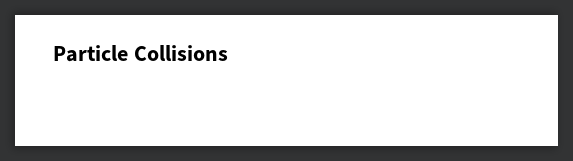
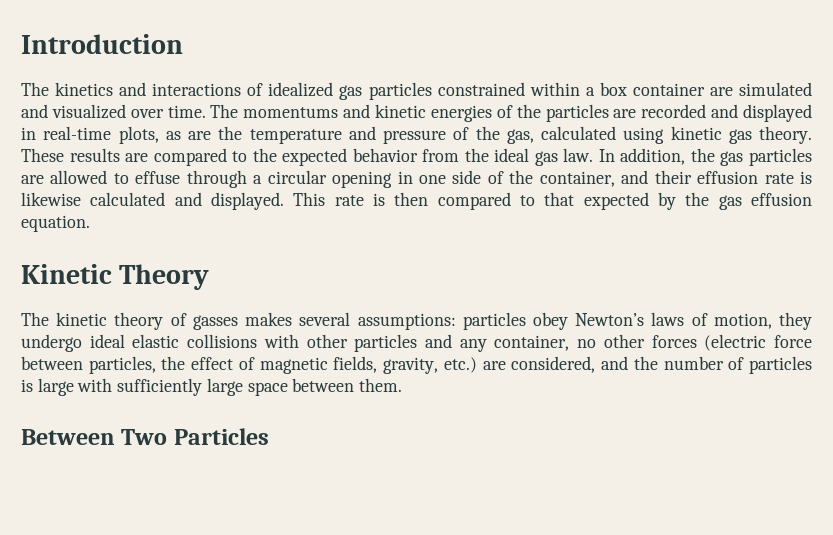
- Particle Collisions
+ Introduction
+ The kinetics and interactions of idealized gas particles constrained within a box container are simulated and visualized over time. The momentums and kinetic energies of the particles are recorded and displayed in real-time plots, as are the temperature and pressure of the gas, calculated using kinetic gas theory. These results are compared to the expected behavior from the ideal gas law. In addition, the gas particles are allowed to effuse through a circular opening in one side of the container, and their effusion rate is likewise calculated and displayed. This rate is then compared to that expected by the gas effusion equation.
+ Kinetic Theory
+ The kinetic theory of gasses makes several assumptions: particles obey Newton’s laws of motion, they undergo ideal elastic collisions with other particles and any container, no other forces (electric force between particles, the effect of magnetic fields, gravity, etc.) are considered, and the number of particles is large with sufficiently large space between them.
+ Between Two Particles

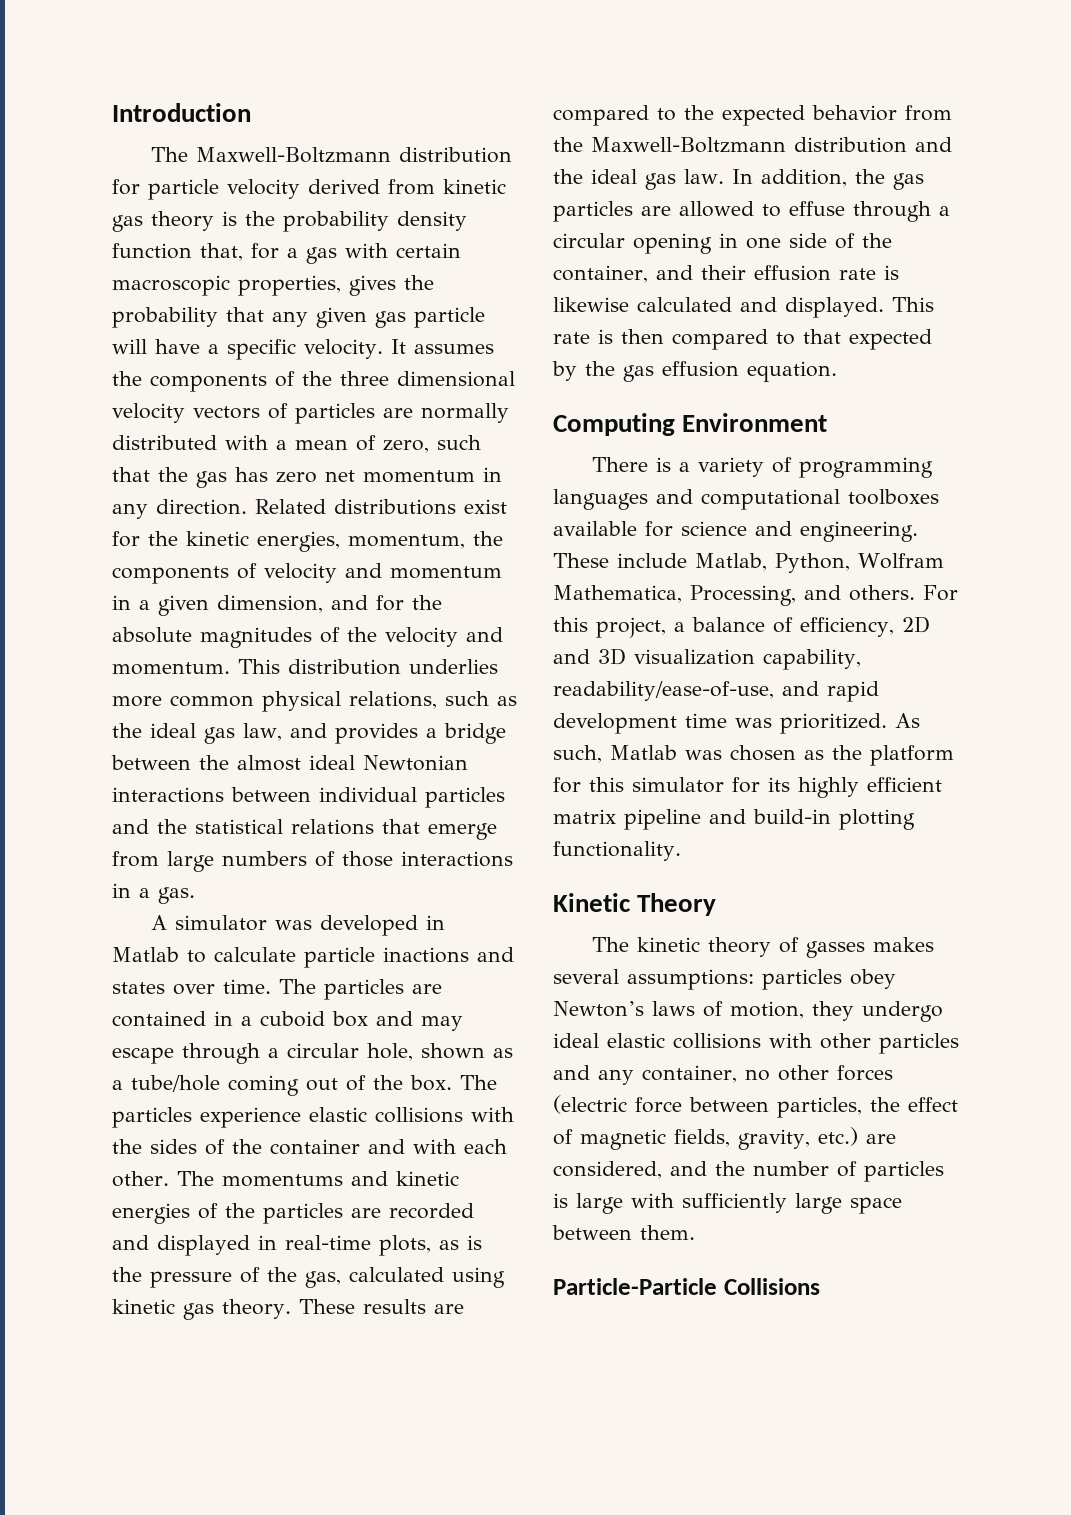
- The kinetics and interactions of idealized gas particles constrained within a box container are simulated and visualized over time.
+ The Maxwell-Boltzmann distribution for particle velocity derived from kinetic gas theory is the probability density function that, for a gas with certain macroscopic properties, gives the probability that any given gas particle will have a specific velocity. It assumes the components of the three dimensional velocity vectors of particles are normally distributed with a mean of zero, such that the gas has zero net momentum in any direction. Related distributions exist for the kinetic energies, momentum, the components of velocity and momentum in a given dimension, and for the absolute magnitudes of the velocity and momentum. This distribution underlies more common physical relations, such as the ideal gas law, and provides a bridge between the almost ideal Newtonian interactions between individual particles and the statistical relations that emerge from large numbers of those interactions in a gas.
+ A simulator was developed in Matlab to calculate particle inactions and states over time. The particles are contained in a cuboid box and may escape through a circular hole, shown as a tube/hole coming out of the box. The particles experience elastic collisions with the sides of the container and with each other.
- The momentums and kinetic energies of the particles are recorded and displayed in real-time plots, as are the temperature and pressure of the gas, calculated using kinetic gas theory.
+ The momentums and kinetic energies of the particles are recorded and displayed in real-time plots, as is the pressure of the gas, calculated using kinetic gas theory.
- These results are compared to the expected behavior from the ideal gas law.
+ These results are compared to the expected behavior from the Maxwell-Boltzmann distribution and the ideal gas law.
+ Computing Environment
+ There is a variety of programming languages and computational toolboxes available for science and engineering. These include Matlab, Python, Wolfram Mathematica, Processing, and others. For this project, a balance of efficiency, 2D and 3D visualization capability, readability/ease-of-use, and rapid development time was prioritized. As such, Matlab was chosen as the platform for this simulator for its highly efficient matrix pipeline and build-in plotting functionality.
- Between Two Particles
+ Particle-Particle Collisions

